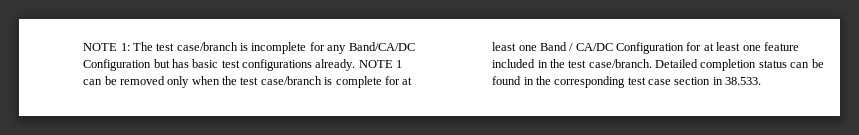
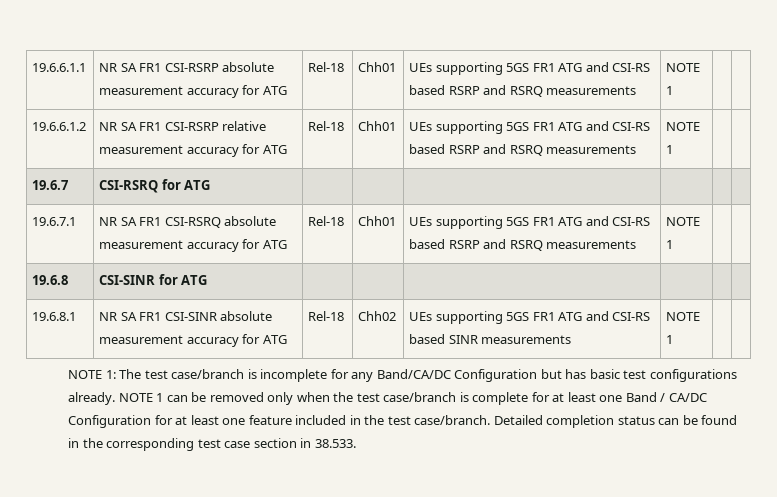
+ 19.6.6.1.1 | NR SA FR1 CSI-RSRP absolute measurement accuracy for ATG | Rel-18 | Chh01 | UEs supporting 5GS FR1 ATG and CSI-RS based RSRP and RSRQ measurements | NOTE 1 | |
+ 19.6.6.1.2 | NR SA FR1 CSI-RSRP relative measurement accuracy for ATG | Rel-18 | Chh01 | UEs supporting 5GS FR1 ATG and CSI-RS based RSRP and RSRQ measurements | NOTE 1 | |
+ 19.6.7 | CSI-RSRQ for ATG | | | | | |
+ 19.6.7.1 | NR SA FR1 CSI-RSRQ absolute measurement accuracy for ATG | Rel-18 | Chh01 | UEs supporting 5GS FR1 ATG and CSI-RS based RSRP and RSRQ measurements | NOTE 1 | |
+ 19.6.8 | CSI-SINR for ATG | | | | | |
+ 19.6.8.1 | NR SA FR1 CSI-SINR absolute measurement accuracy for ATG | Rel-18 | Chh02 | UEs supporting 5GS FR1 ATG and CSI-RS based SINR measurements | NOTE 1 | |

